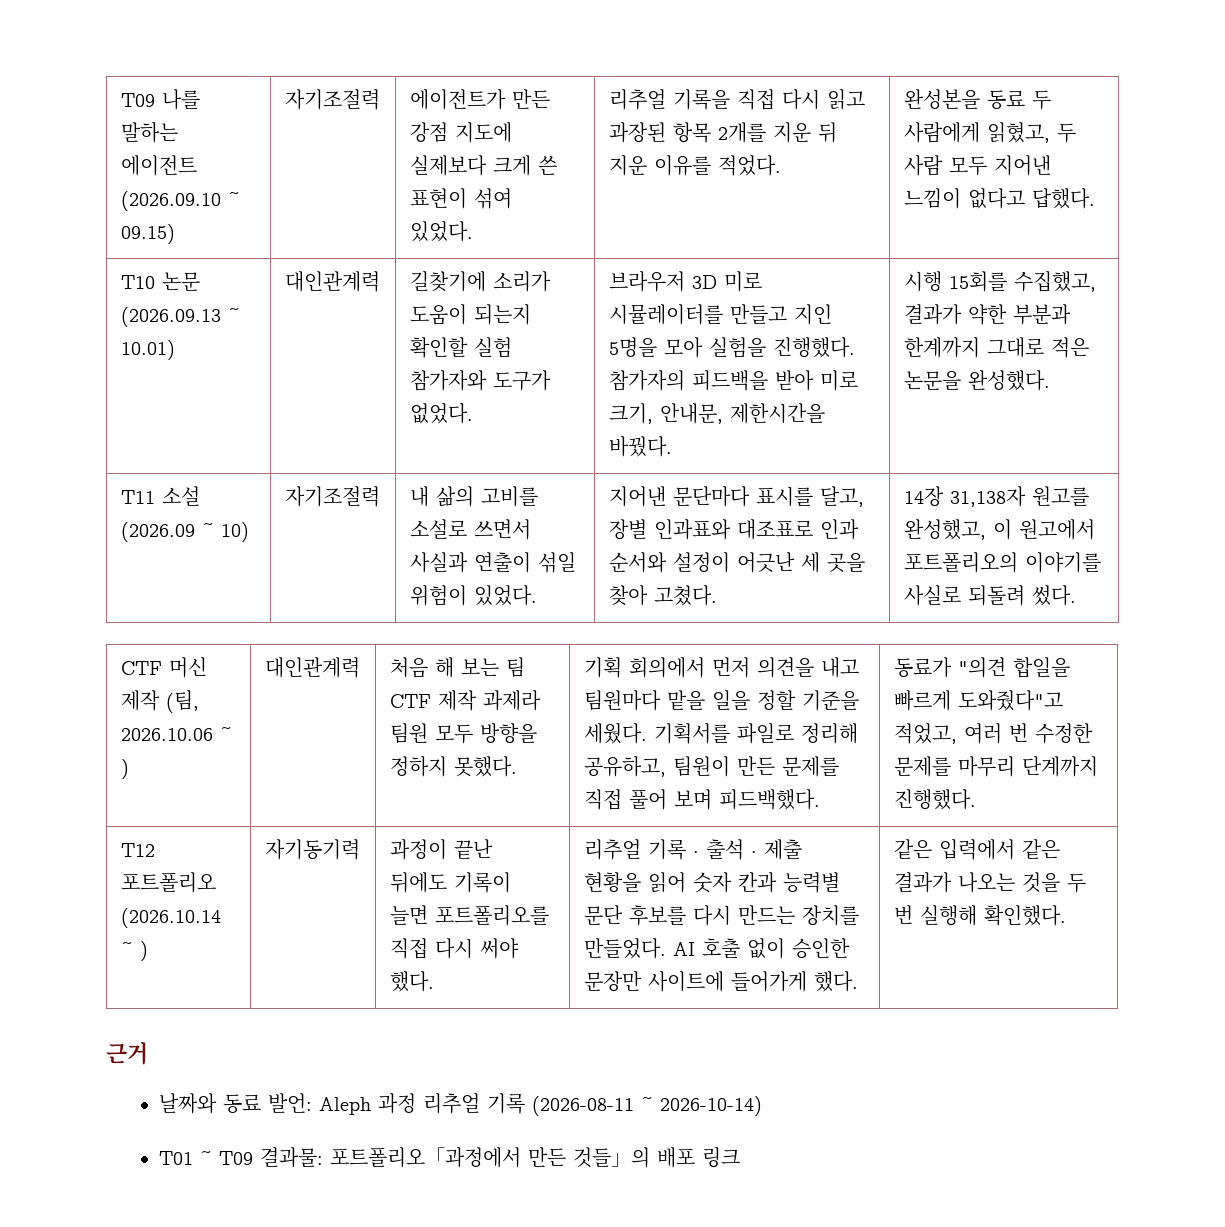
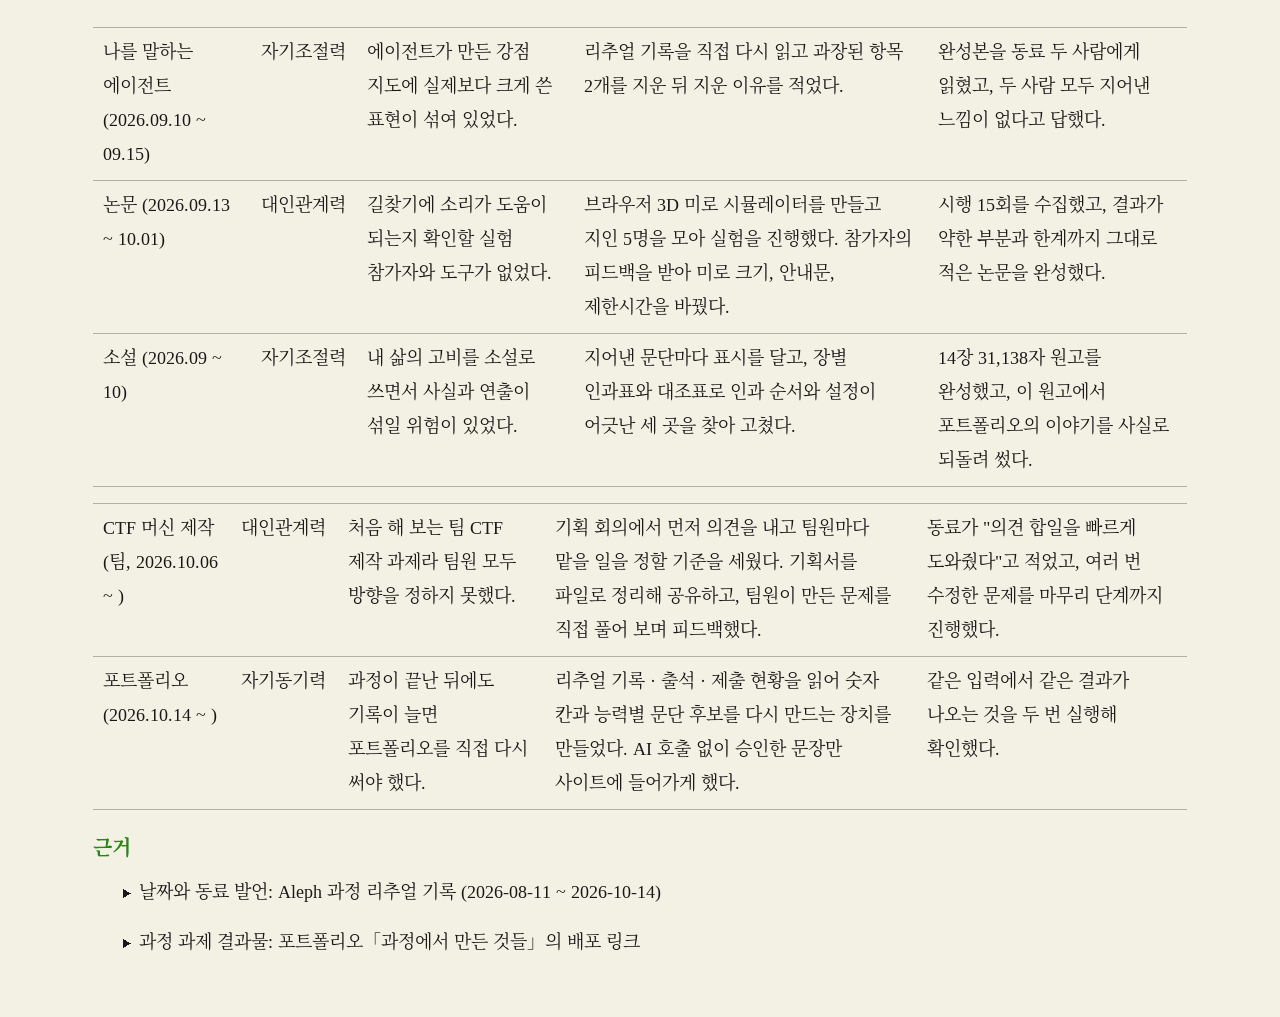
- T09 나를 말하는 에이전트 (2026.09.10 ~ 09.15)
+ 나를 말하는 에이전트 (2026.09.10 ~ 09.15)
- T10 논문 (2026.09.13 ~ 10.01)
+ 논문 (2026.09.13 ~ 10.01)
- T11 소설 (2026.09 ~ 10)
+ 소설 (2026.09 ~ 10)
- T12 포트폴리오 (2026.10.14 ~ )
+ 포트폴리오 (2026.10.14 ~ )
- T01 ~ T09 결과물: 포트폴리오「과정에서 만든 것들」의 배포 링크
+ 과정 과제 결과물: 포트폴리오「과정에서 만든 것들」의 배포 링크

